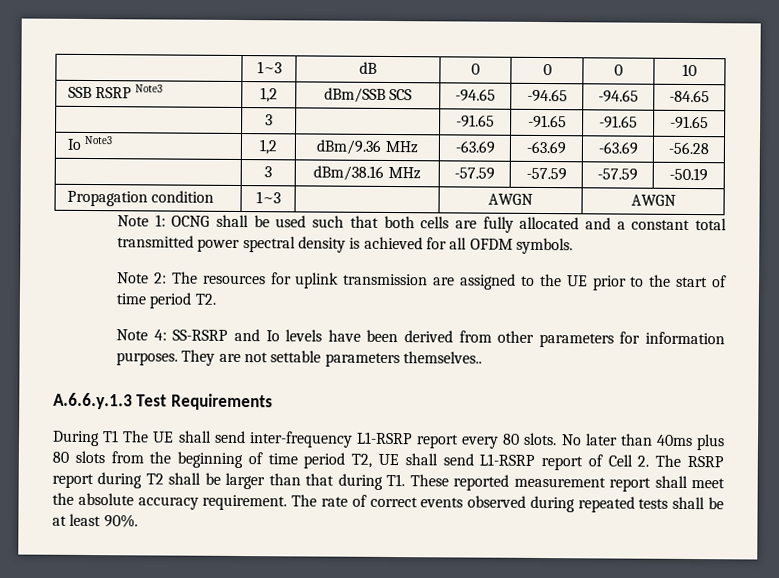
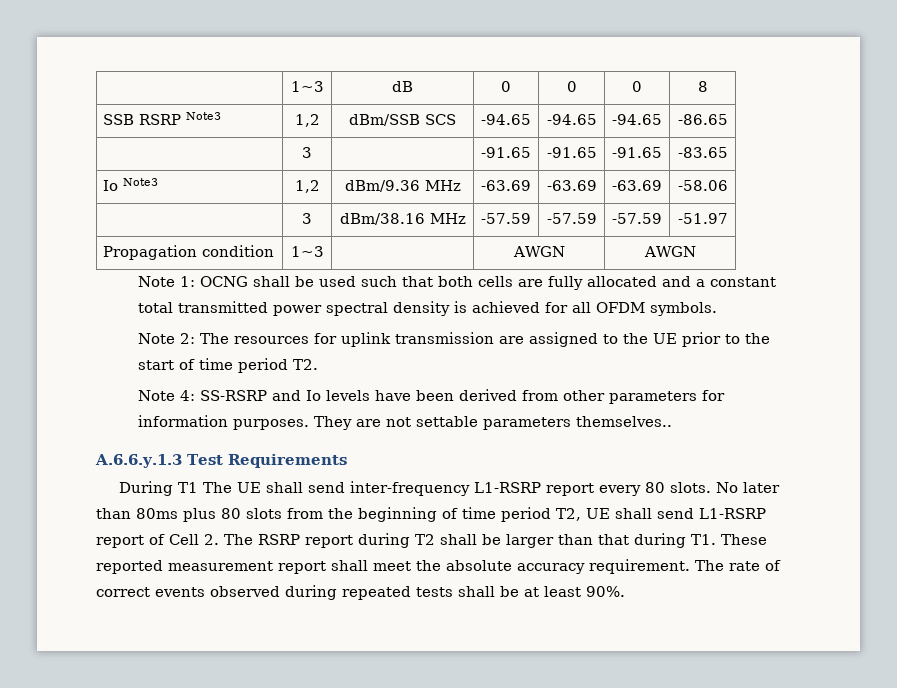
- | 1~3 | dB | 0 | 0 | 0 | 10
+ | 1~3 | dB | 0 | 0 | 0 | 8
- SSB RSRP Note3 | 1,2 | dBm/SSB SCS | -94.65 | -94.65 | -94.65 | -84.65
+ SSB RSRP Note3 | 1,2 | dBm/SSB SCS | -94.65 | -94.65 | -94.65 | -86.65
- | 3 | | -91.65 | -91.65 | -91.65 | -91.65
+ | 3 | | -91.65 | -91.65 | -91.65 | -83.65
- Io Note3 | 1,2 | dBm/9.36 MHz | -63.69 | -63.69 | -63.69 | -56.28
+ Io Note3 | 1,2 | dBm/9.36 MHz | -63.69 | -63.69 | -63.69 | -58.06
- | 3 | dBm/38.16 MHz | -57.59 | -57.59 | -57.59 | -50.19
+ | 3 | dBm/38.16 MHz | -57.59 | -57.59 | -57.59 | -51.97
- No later than 40ms plus 80 slots from the beginning of time period T2, UE shall send L1-RSRP report of Cell 2. The RSRP report during T2 shall be larger than that during T1. These reported measurement report shall meet the absolute accuracy requirement.
+ No later than 80ms plus 80 slots from the beginning of time period T2, UE shall send L1-RSRP report of Cell 2. The RSRP report during T2 shall be larger than that during T1. These reported measurement report shall meet the absolute accuracy requirement.

